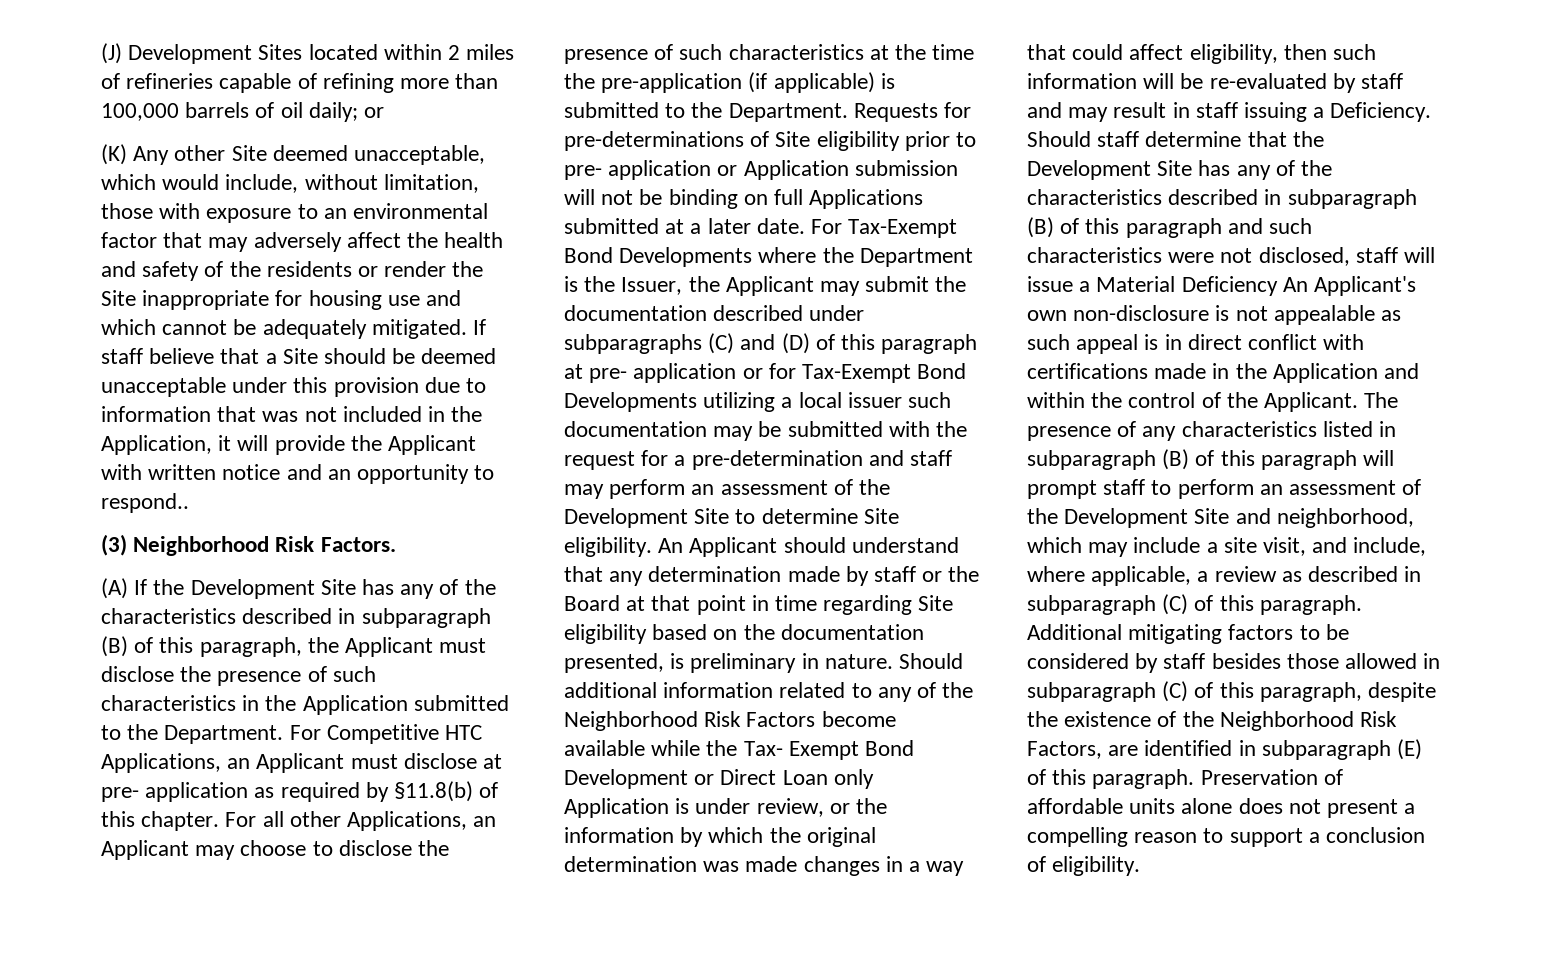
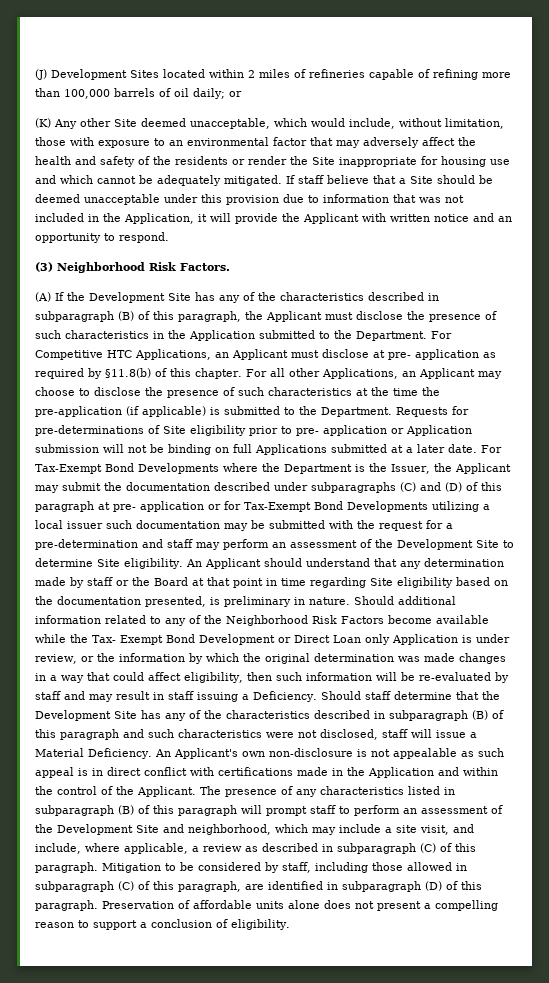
- If staff believe that a Site should be deemed unacceptable under this provision due to information that was not included in the Application, it will provide the Applicant with written notice and an opportunity to respond..
+ If staff believe that a Site should be deemed unacceptable under this provision due to information that was not included in the Application, it will provide the Applicant with written notice and an opportunity to respond.
- Should staff determine that the Development Site has any of the characteristics described in subparagraph (B) of this paragraph and such characteristics were not disclosed, staff will issue a Material Deficiency An Applicant's own non-disclosure is not appealable as such appeal is in direct conflict with certifications made in the Application and within the control of the Applicant.
+ Should staff determine that the Development Site has any of the characteristics described in subparagraph (B) of this paragraph and such characteristics were not disclosed, staff will issue a Material Deficiency. An Applicant's own non-disclosure is not appealable as such appeal is in direct conflict with certifications made in the Application and within the control of the Applicant.
- Additional mitigating factors to be considered by staff besides those allowed in subparagraph (C) of this paragraph, despite the existence of the Neighborhood Risk Factors, are identified in subparagraph (E) of this paragraph.
+ Mitigation to be considered by staff, including those allowed in subparagraph (C) of this paragraph, are identified in subparagraph (D) of this paragraph.

